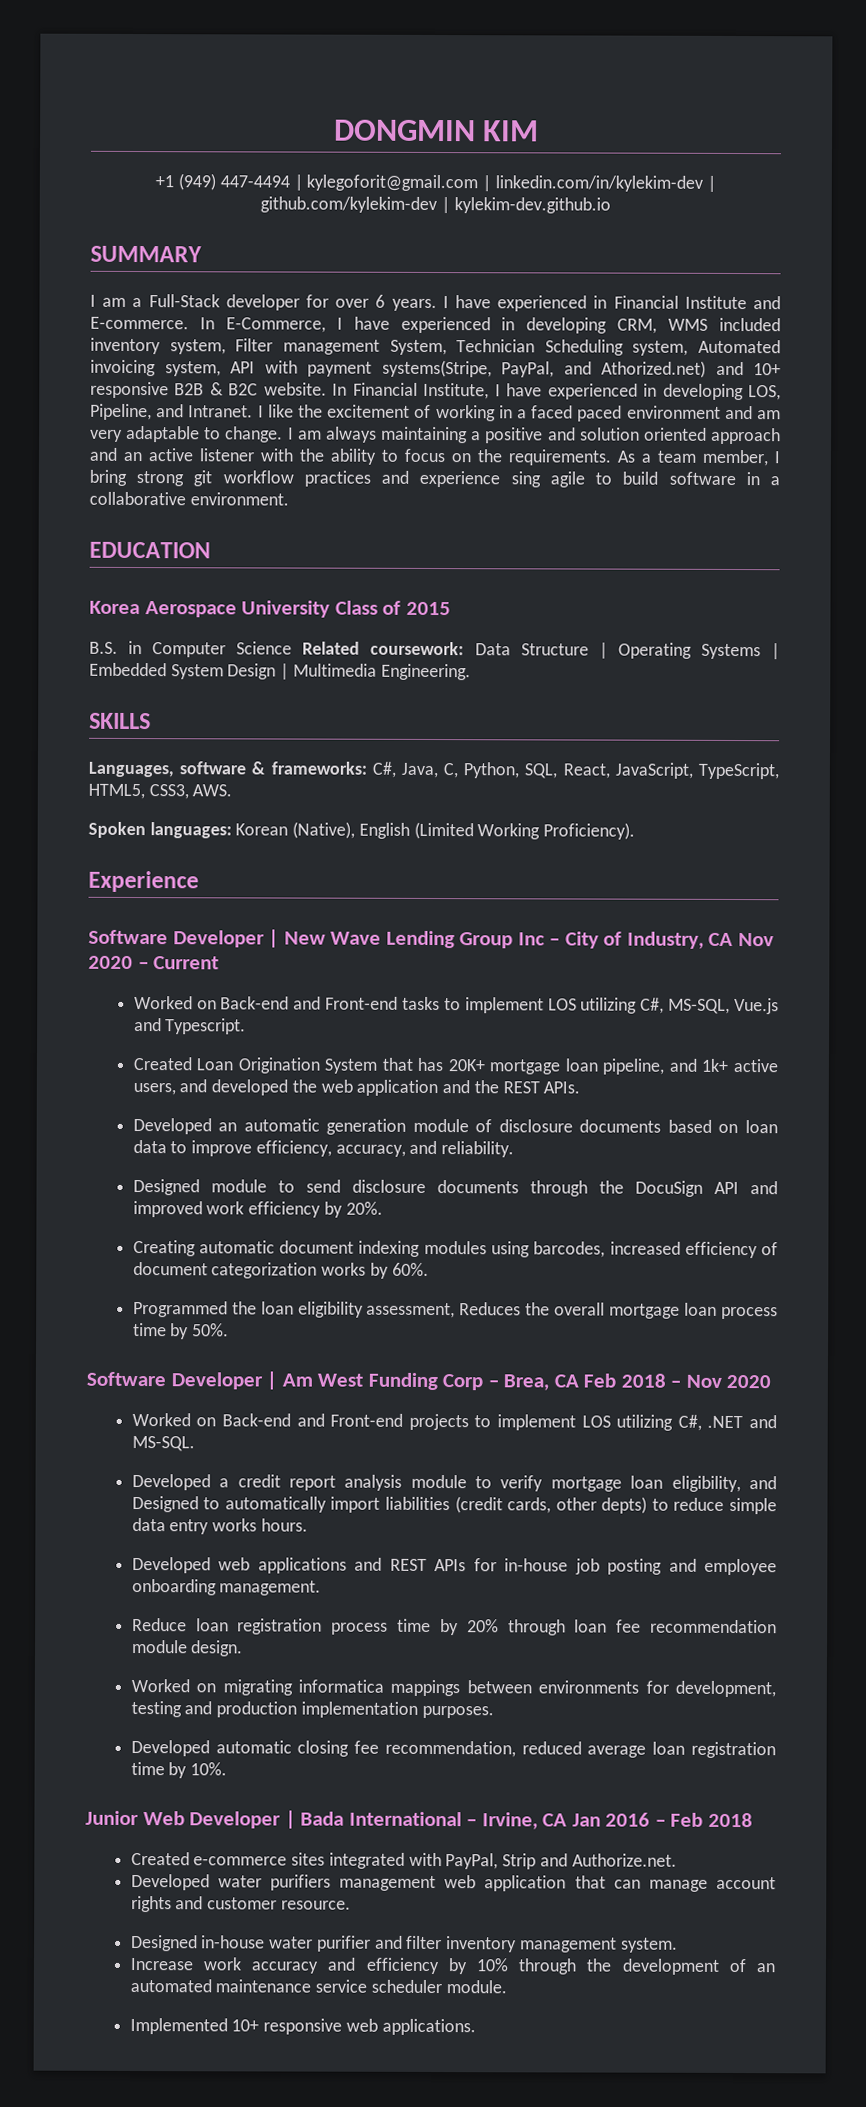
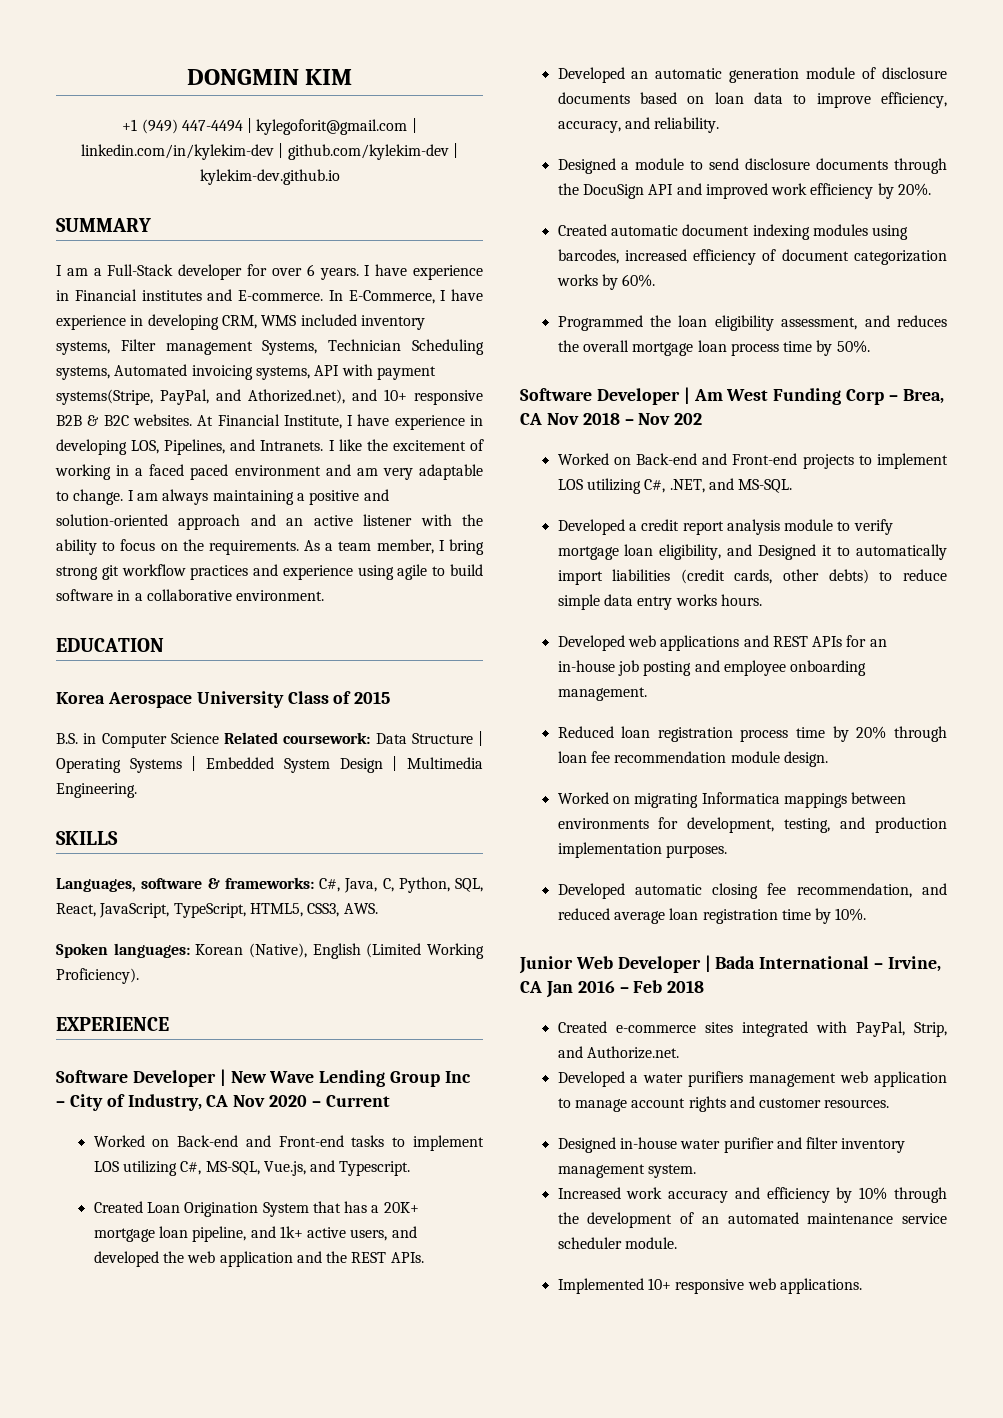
- I have experienced in Financial Institute and E-commerce.
+ I have experience in Financial institutes and E-commerce.
- In E-Commerce, I have experienced in developing CRM, WMS included inventory system, Filter management System, Technician Scheduling system, Automated invoicing system, API with payment systems(Stripe, PayPal, and Athorized.net) and 10+ responsive B2B & B2C website. In Financial Institute, I have experienced in developing LOS, Pipeline, and Intranet.
+ In E-Commerce, I have experience in developing CRM, WMS included inventory systems, Filter management Systems, Technician Scheduling systems, Automated invoicing systems, API with payment systems(Stripe, PayPal, and Athorized.net), and 10+ responsive B2B & B2C websites. At Financial Institute, I have experience in developing LOS, Pipelines, and Intranets.
- I am always maintaining a positive and solution oriented approach and an active listener with the ability to focus on the requirements.
+ I am always maintaining a positive and solution-oriented approach and an active listener with the ability to focus on the requirements.
- As a team member, I bring strong git workflow practices and experience sing agile to build software in a collaborative environment.
+ As a team member, I bring strong git workflow practices and experience using agile to build software in a collaborative environment.
- Experience
+ EXPERIENCE
- Worked on Back-end and Front-end tasks to implement LOS utilizing C#, MS-SQL, Vue.js and Typescript.
+ Worked on Back-end and Front-end tasks to implement LOS utilizing C#, MS-SQL, Vue.js, and Typescript.
- Created Loan Origination System that has 20K+ mortgage loan pipeline, and 1k+ active users, and developed the web application and the REST APIs.
+ Created Loan Origination System that has a 20K+ mortgage loan pipeline, and 1k+ active users, and developed the web application and the REST APIs.
- Designed module to send disclosure documents through the DocuSign API and improved work efficiency by 20%.
+ Designed a module to send disclosure documents through the DocuSign API and improved work efficiency by 20%.
- Creating automatic document indexing modules using barcodes, increased efficiency of document categorization works by 60%.
+ Created automatic document indexing modules using barcodes, increased efficiency of document categorization works by 60%.
- Programmed the loan eligibility assessment, Reduces the overall mortgage loan process time by 50%.
+ Programmed the loan eligibility assessment, and reduces the overall mortgage loan process time by 50%.
- Software Developer | Am West Funding Corp – Brea, CA Feb 2018 – Nov 2020
+ Software Developer | Am West Funding Corp – Brea, CA Nov 2018 – Nov 202
- Worked on Back-end and Front-end projects to implement LOS utilizing C#, .NET and MS-SQL.
+ Worked on Back-end and Front-end projects to implement LOS utilizing C#, .NET, and MS-SQL.
- Developed a credit report analysis module to verify mortgage loan eligibility, and Designed to automatically import liabilities (credit cards, other depts) to reduce simple data entry works hours.
+ Developed a credit report analysis module to verify mortgage loan eligibility, and Designed it to automatically import liabilities (credit cards, other debts) to reduce simple data entry works hours.
- Developed web applications and REST APIs for in-house job posting and employee onboarding management.
+ Developed web applications and REST APIs for an in-house job posting and employee onboarding management.
- Reduce loan registration process time by 20% through loan fee recommendation module design.
+ Reduced loan registration process time by 20% through loan fee recommendation module design.
- Worked on migrating informatica mappings between environments for development, testing and production implementation purposes.
+ Worked on migrating Informatica mappings between environments for development, testing, and production implementation purposes.
- Developed automatic closing fee recommendation, reduced average loan registration time by 10%.
+ Developed automatic closing fee recommendation, and reduced average loan registration time by 10%.
- Created e-commerce sites integrated with PayPal, Strip and Authorize.net.
+ Created e-commerce sites integrated with PayPal, Strip, and Authorize.net.
- Developed water purifiers management web application that can manage account rights and customer resource.
+ Developed a water purifiers management web application to manage account rights and customer resources.
- Increase work accuracy and efficiency by 10% through the development of an automated maintenance service scheduler module.
+ Increased work accuracy and efficiency by 10% through the development of an automated maintenance service scheduler module.

